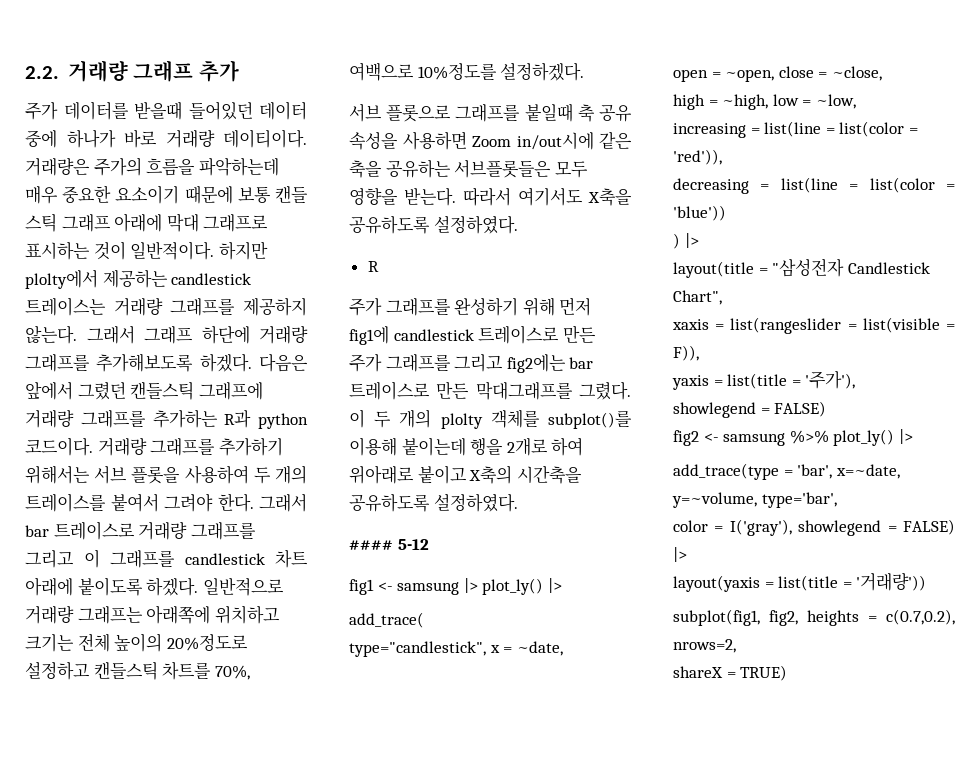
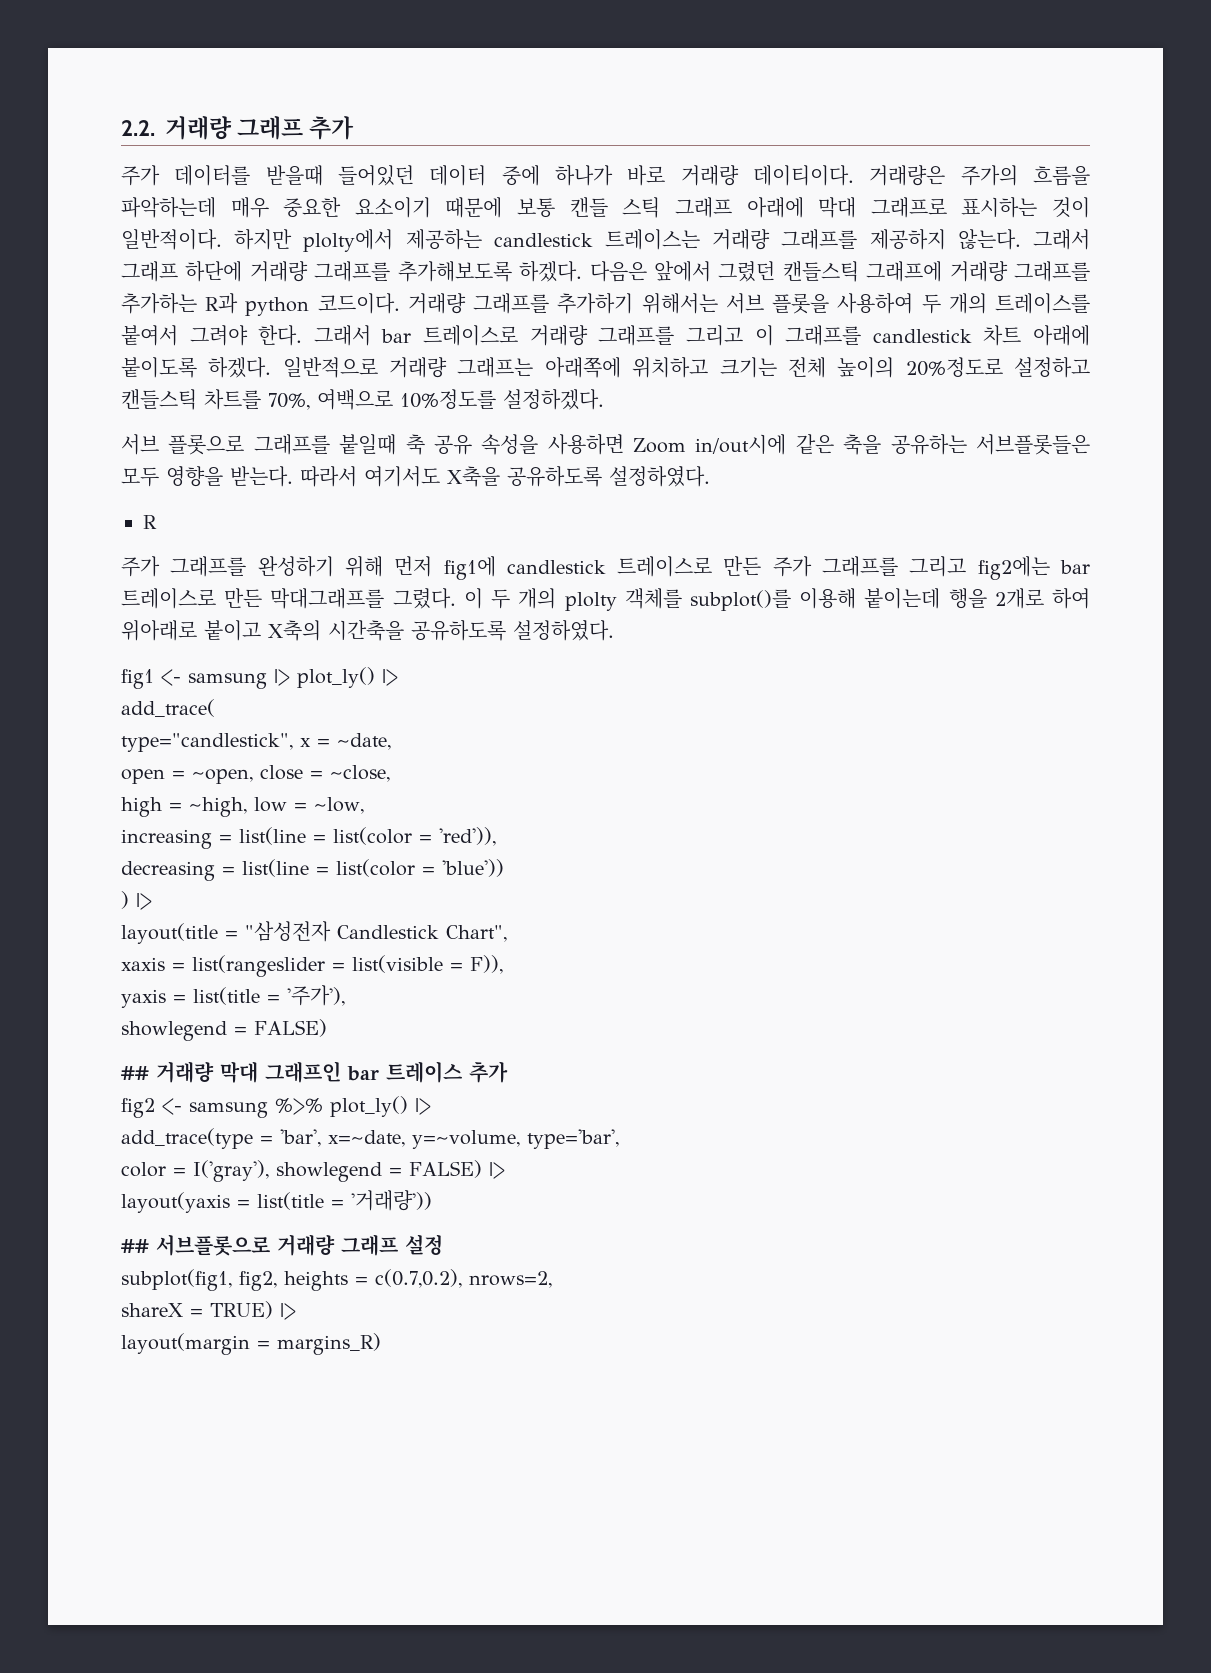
- #### 5-12
+ ## 거래량 막대 그래프인 bar 트레이스 추가
+ ## 서브플롯으로 거래량 그래프 설정
- shareX = TRUE)
+ shareX = TRUE) |>
+ layout(margin = margins_R)

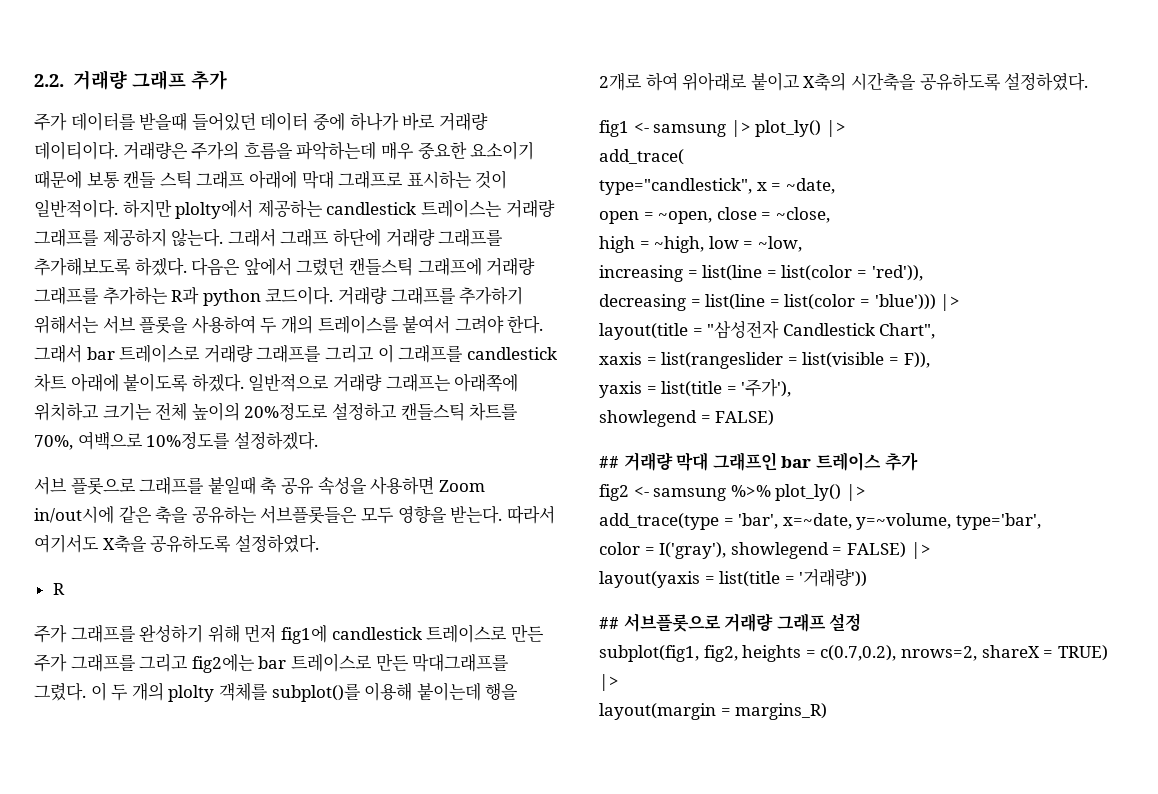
- decreasing = list(line = list(color = 'blue'))
- ) |>
+ decreasing = list(line = list(color = 'blue'))) |>
- subplot(fig1, fig2, heights = c(0.7,0.2), nrows=2,
- shareX = TRUE) |>
+ subplot(fig1, fig2, heights = c(0.7,0.2), nrows=2, shareX = TRUE) |>

